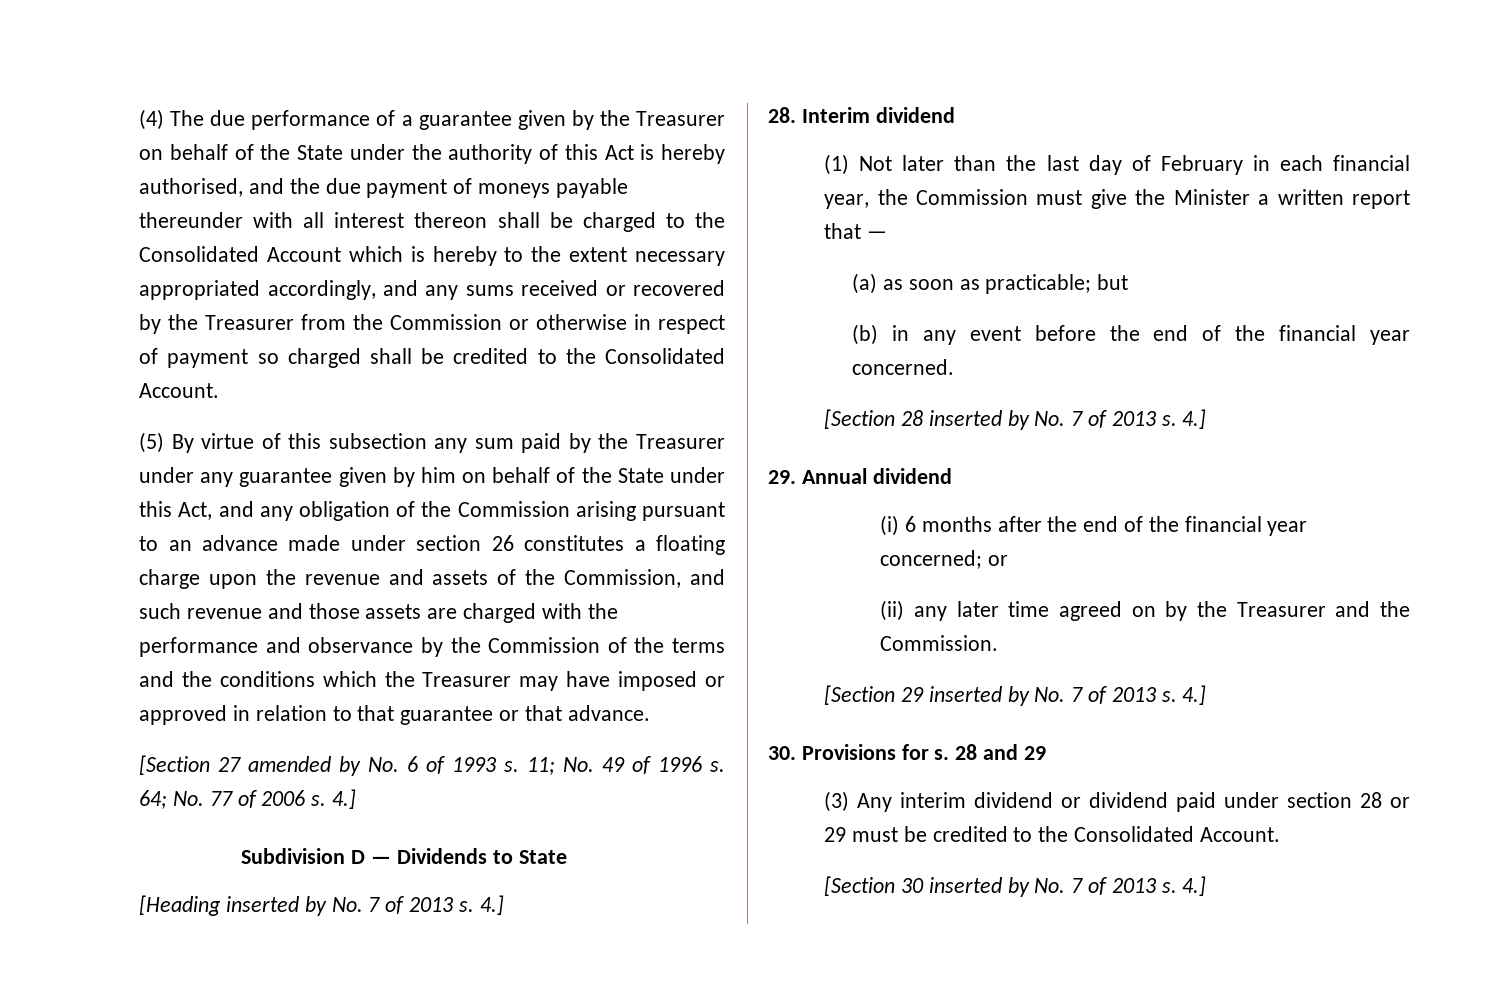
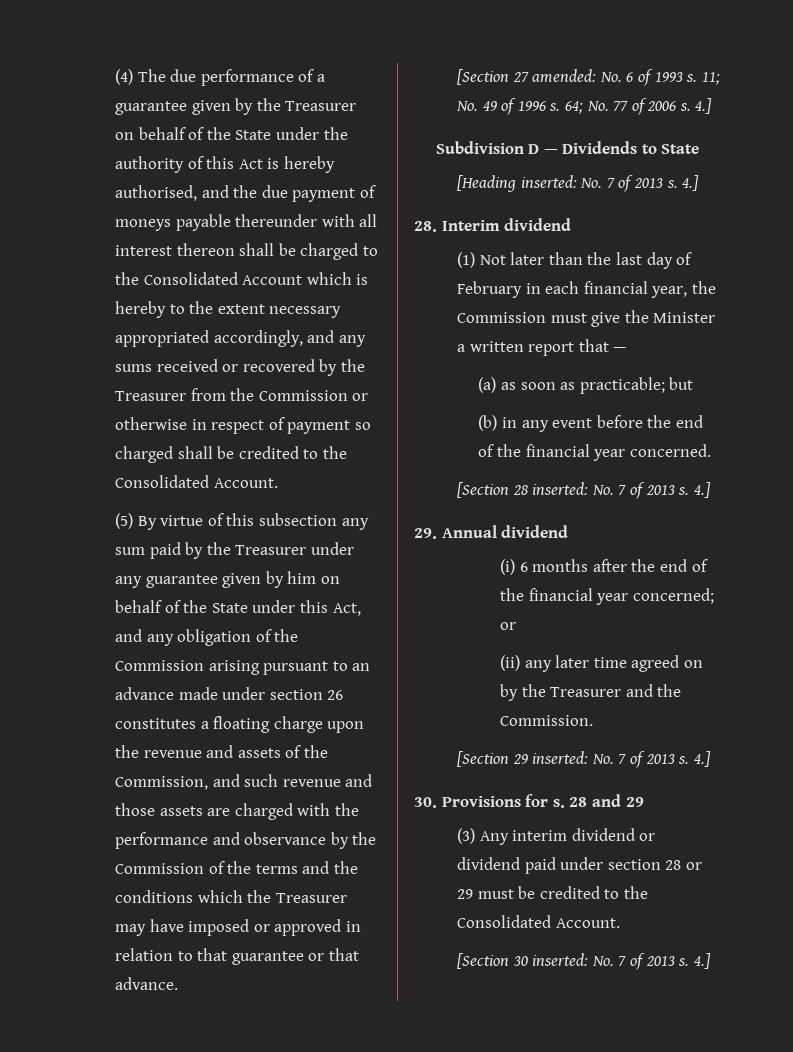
- [Section 27 amended by No. 6 of 1993 s.
+ [Section 27 amended: No. 6 of 1993 s.
- [Heading inserted by No. 7 of 2013 s.
+ [Heading inserted: No. 7 of 2013 s.
- [Section 28 inserted by No. 7 of 2013 s.
+ [Section 28 inserted: No. 7 of 2013 s.
- [Section 29 inserted by No. 7 of 2013 s.
+ [Section 29 inserted: No. 7 of 2013 s.
- [Section 30 inserted by No. 7 of 2013 s.
+ [Section 30 inserted: No. 7 of 2013 s.

